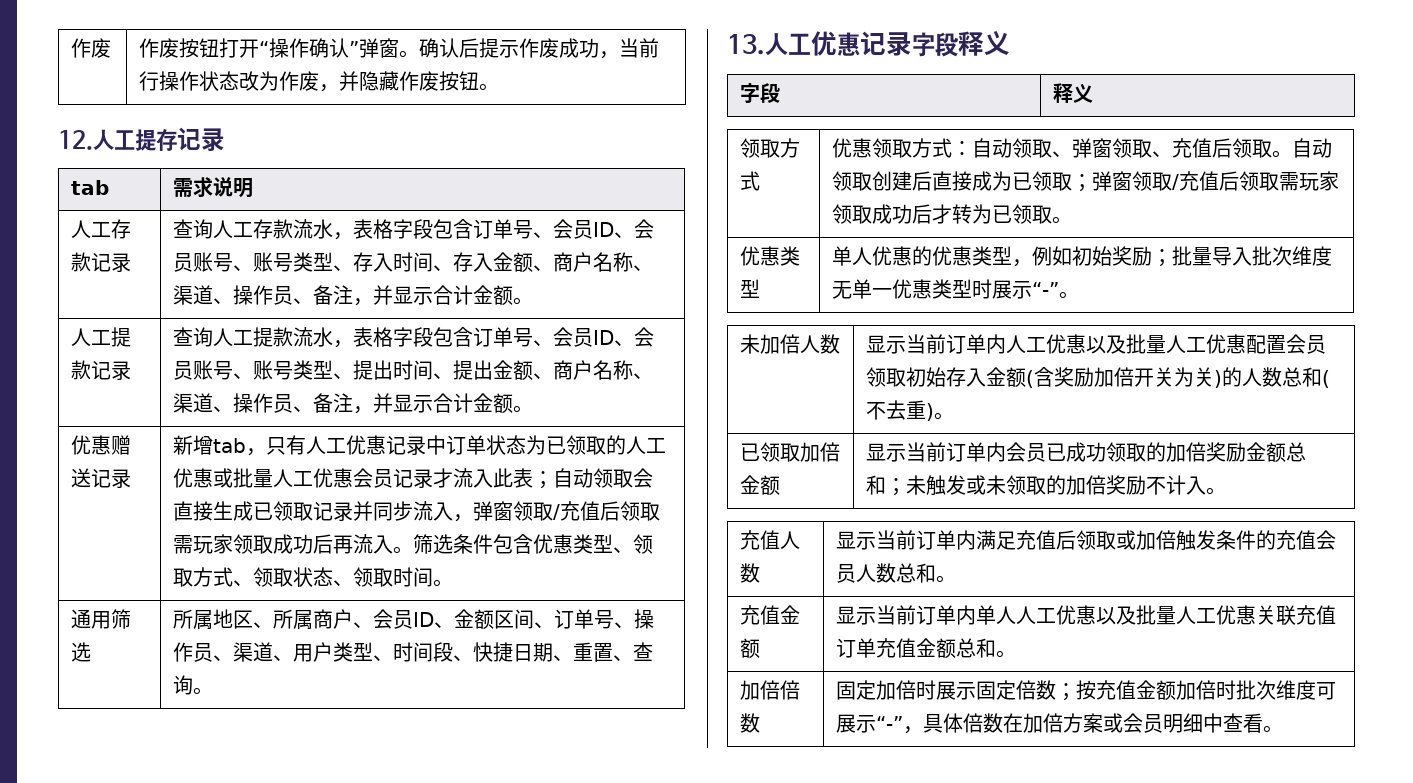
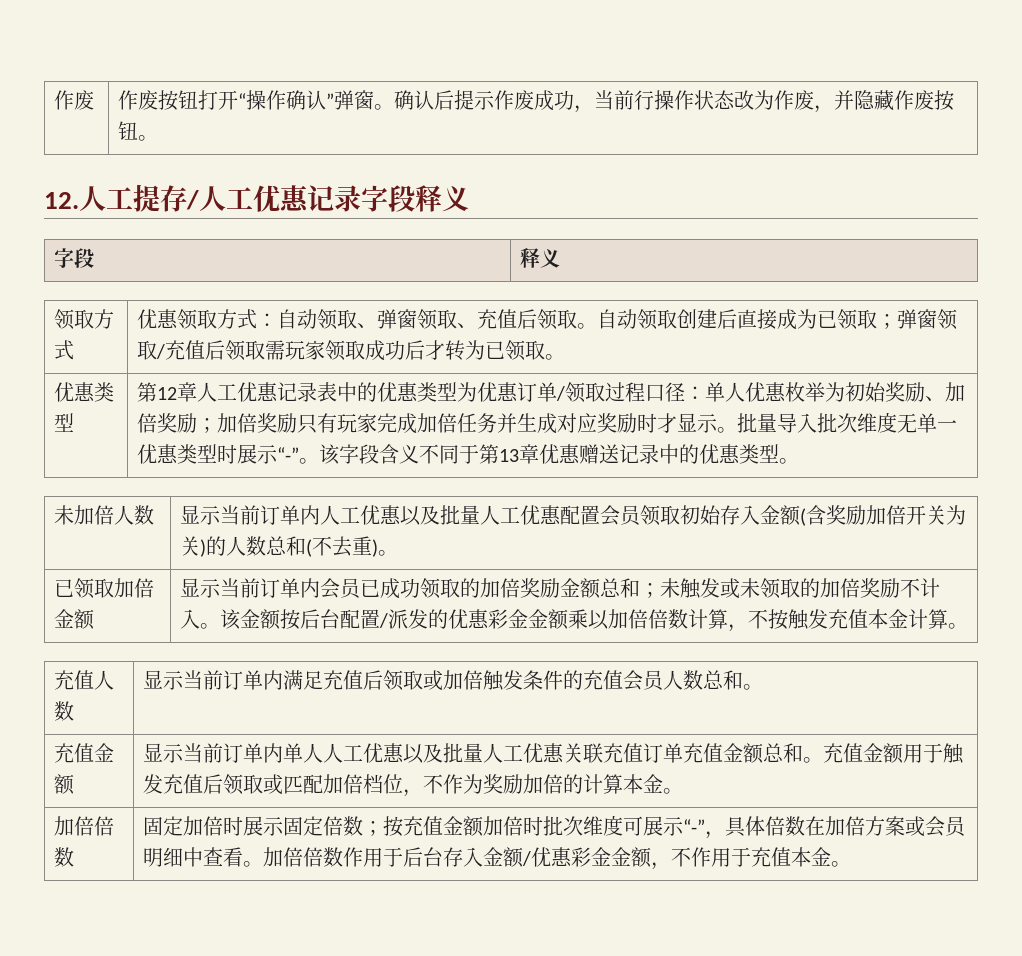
- 12.人工提存记录
- tab | 需求说明
- 人工存款记录 | 查询人工存款流水，表格字段包含订单号、会员ID、会员账号、账号类型、存入时间、存入金额、商户名称、渠道、操作员、备注，并显示合计金额。
- 人工提款记录 | 查询人工提款流水，表格字段包含订单号、会员ID、会员账号、账号类型、提出时间、提出金额、商户名称、渠道、操作员、备注，并显示合计金额。
- 优惠赠送记录 | 新增tab，只有人工优惠记录中订单状态为已领取的人工优惠或批量人工优惠会员记录才流入此表；自动领取会直接生成已领取记录并同步流入，弹窗领取/充值后领取需玩家领取成功后再流入。筛选条件包含优惠类型、领取方式、领取状态、领取时间。
- 通用筛选 | 所属地区、所属商户、会员ID、金额区间、订单号、操作员、渠道、用户类型、时间段、快捷日期、重置、查询。
- 13.人工优惠记录字段释义
+ 12.人工提存/人工优惠记录字段释义
- 单人优惠的优惠类型，例如初始奖励；批量导入批次维度无单一优惠类型时展示“-”。
+ 第12章人工优惠记录表中的优惠类型为优惠订单/领取过程口径：单人优惠枚举为初始奖励、加倍奖励；加倍奖励只有玩家完成加倍任务并生成对应奖励时才显示。批量导入批次维度无单一优惠类型时展示“-”。该字段含义不同于第13章优惠赠送记录中的优惠类型。
+ 该金额按后台配置/派发的优惠彩金金额乘以加倍倍数计算，不按触发充值本金计算。
- 充值金额 | 显示当前订单内单人人工优惠以及批量人工优惠关联充值订单充值金额总和。
+ 充值金额 | 显示当前订单内单人人工优惠以及批量人工优惠关联充值订单充值金额总和。充值金额用于触发充值后领取或匹配加倍档位，不作为奖励加倍的计算本金。
+ 加倍倍数作用于后台存入金额/优惠彩金金额，不作用于充值本金。

